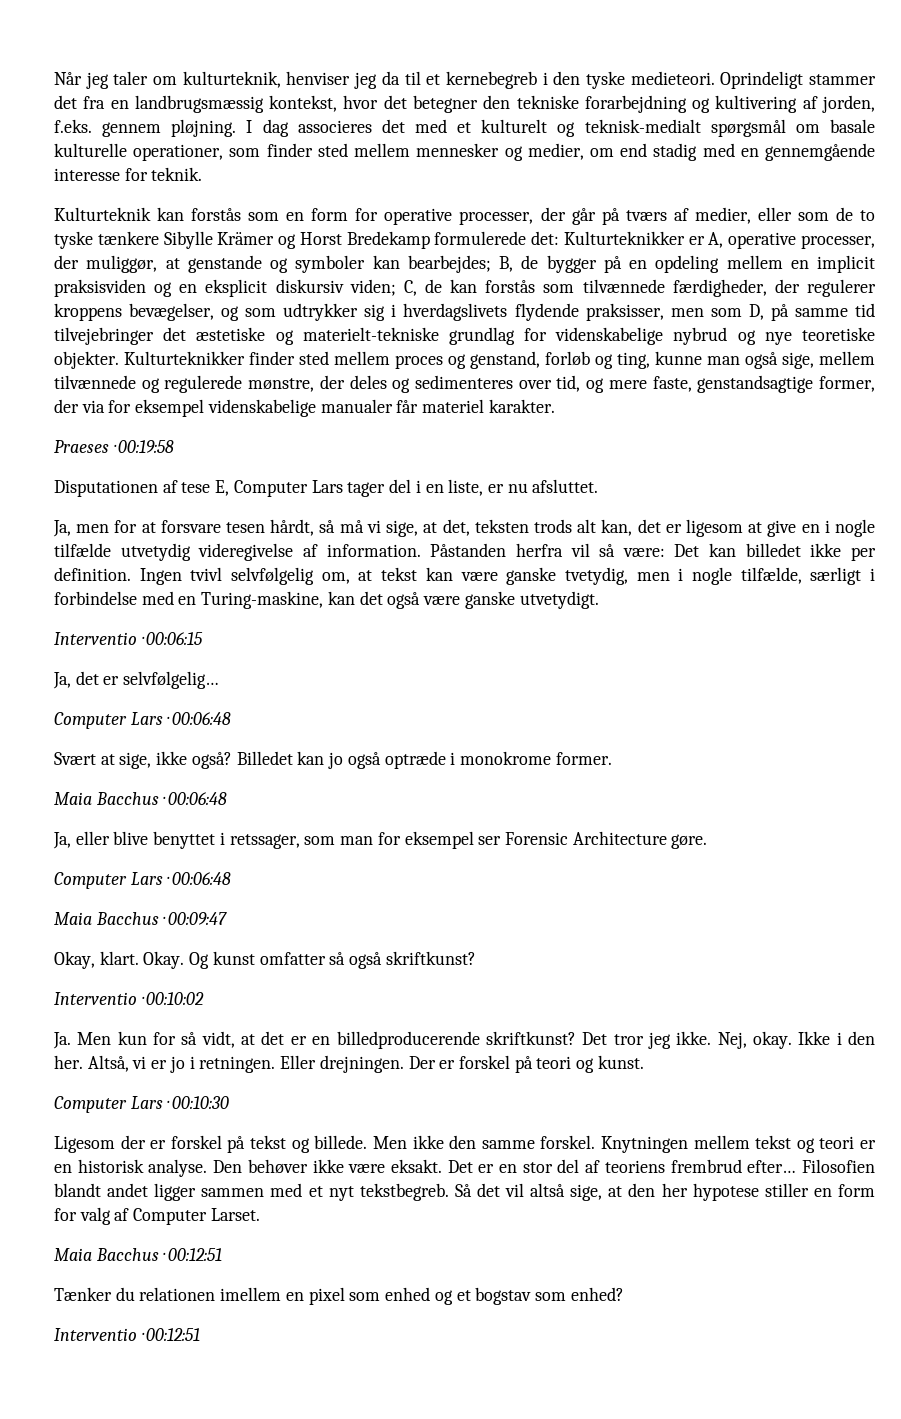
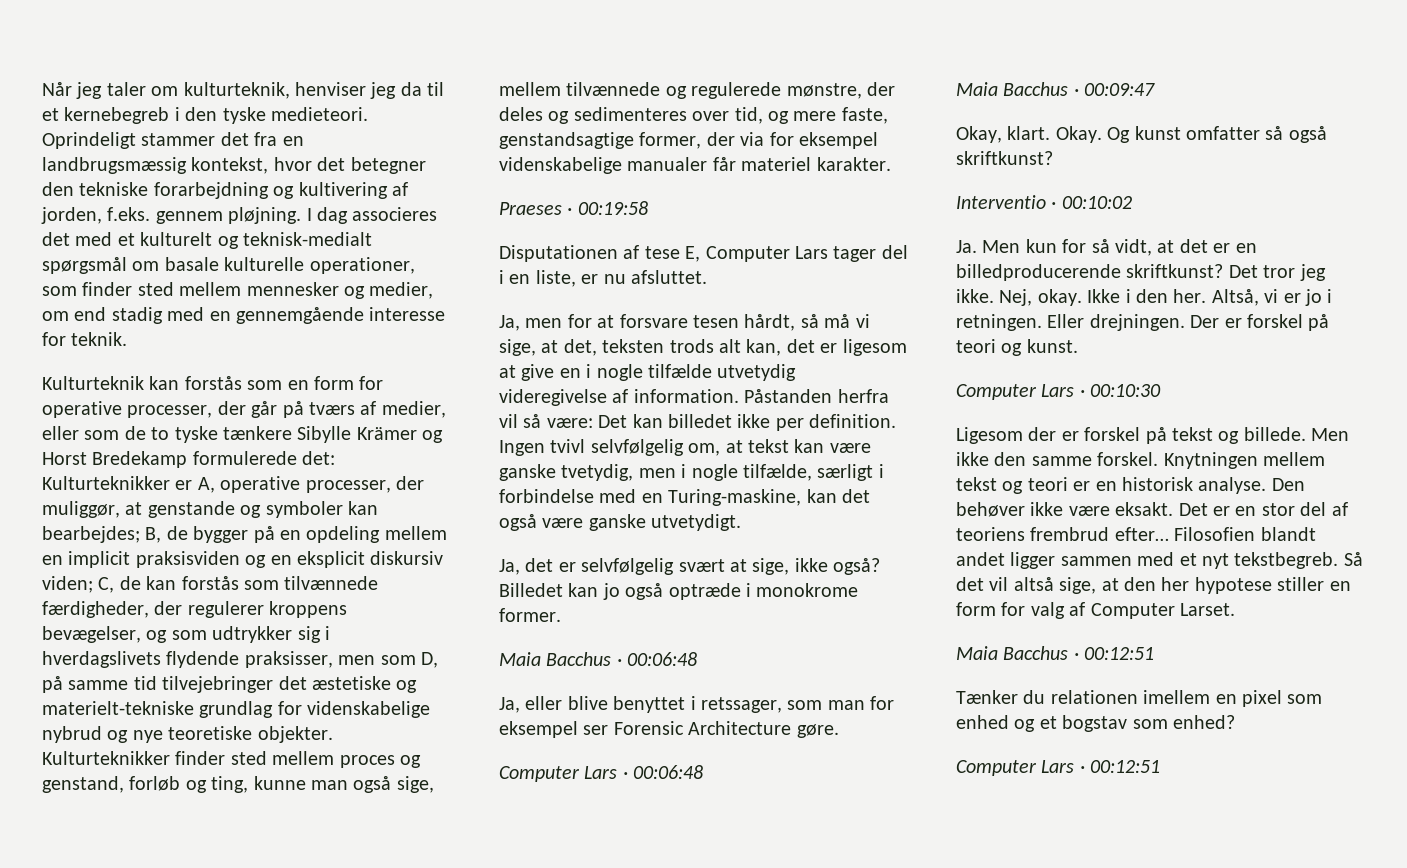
- Interventio · 00:06:15
- Ja, det er selvfølgelig…
- Computer Lars · 00:06:48
- Svært at sige, ikke også?
+ Ja, det er selvfølgelig svært at sige, ikke også?
- Interventio · 00:12:51
+ Computer Lars · 00:12:51

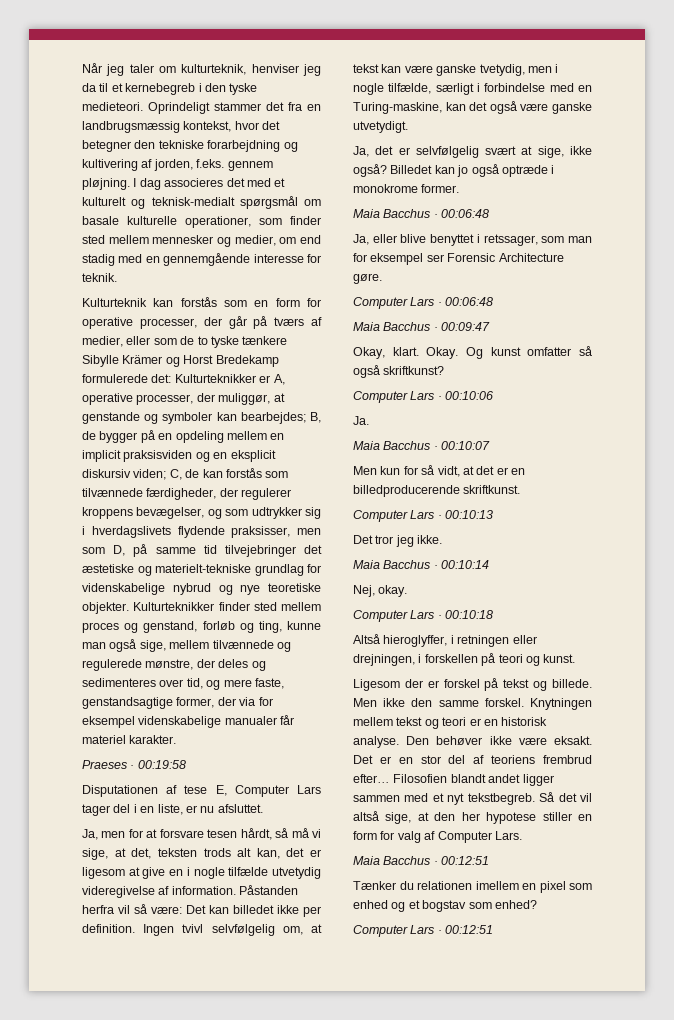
- Interventio · 00:10:02
- Ja. Men kun for så vidt, at det er en billedproducerende skriftkunst? Det tror jeg ikke. Nej, okay. Ikke i den her. Altså, vi er jo i retningen. Eller drejningen. Der er forskel på teori og kunst.
+ Computer Lars · 00:10:06
+ Ja.
+ Maia Bacchus · 00:10:07
+ Men kun for så vidt, at det er en billedproducerende skriftkunst.
+ Computer Lars · 00:10:13
+ Det tror jeg ikke.
+ Maia Bacchus · 00:10:14
+ Nej, okay.
+ Computer Lars · 00:10:18
+ Altså hieroglyffer, i retningen eller drejningen, i forskellen på teori og kunst.
- Computer Lars · 00:10:30
- Så det vil altså sige, at den her hypotese stiller en form for valg af Computer Larset.
+ Så det vil altså sige, at den her hypotese stiller en form for valg af Computer Lars.

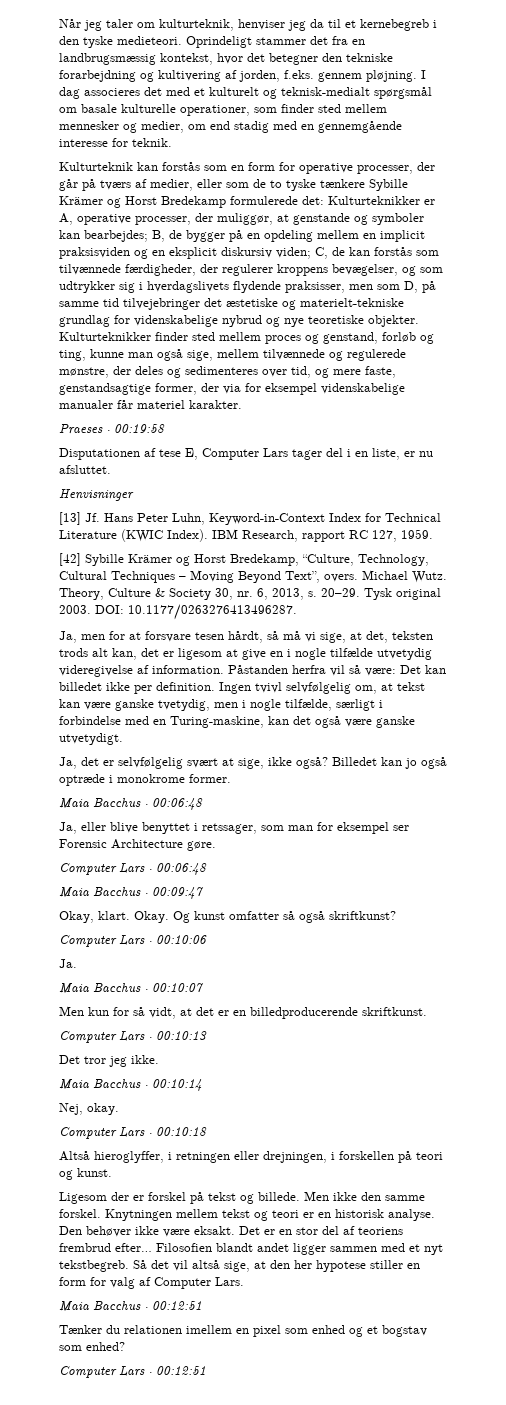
- Kulturteknik kan forstås som en form for operative processer, der går på tværs af medier, eller som de to tyske tænkere Sibylle Krämer og Horst Bredekamp formulerede det:
+ Kulturteknik kan forstås som en form for operative processer, der går på tværs af medier, eller som de to tyske tænkere Sybille Krämer og Horst Bredekamp formulerede det:
+ Henvisninger
+ [13] Jf. Hans Peter Luhn, Keyword-in-Context Index for Technical Literature (KWIC Index). IBM Research, rapport RC 127, 1959.
+ [42] Sybille Krämer og Horst Bredekamp, “Culture, Technology, Cultural Techniques – Moving Beyond Text”, overs. Michael Wutz. Theory, Culture & Society 30, nr. 6, 2013, s. 20–29. Tysk original 2003. DOI: 10.1177/0263276413496287.

